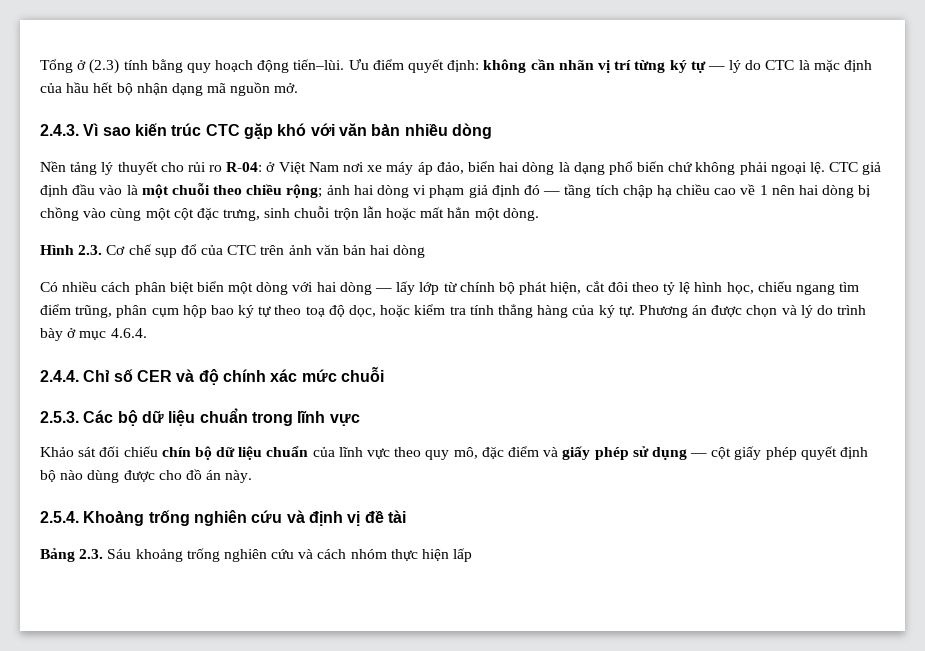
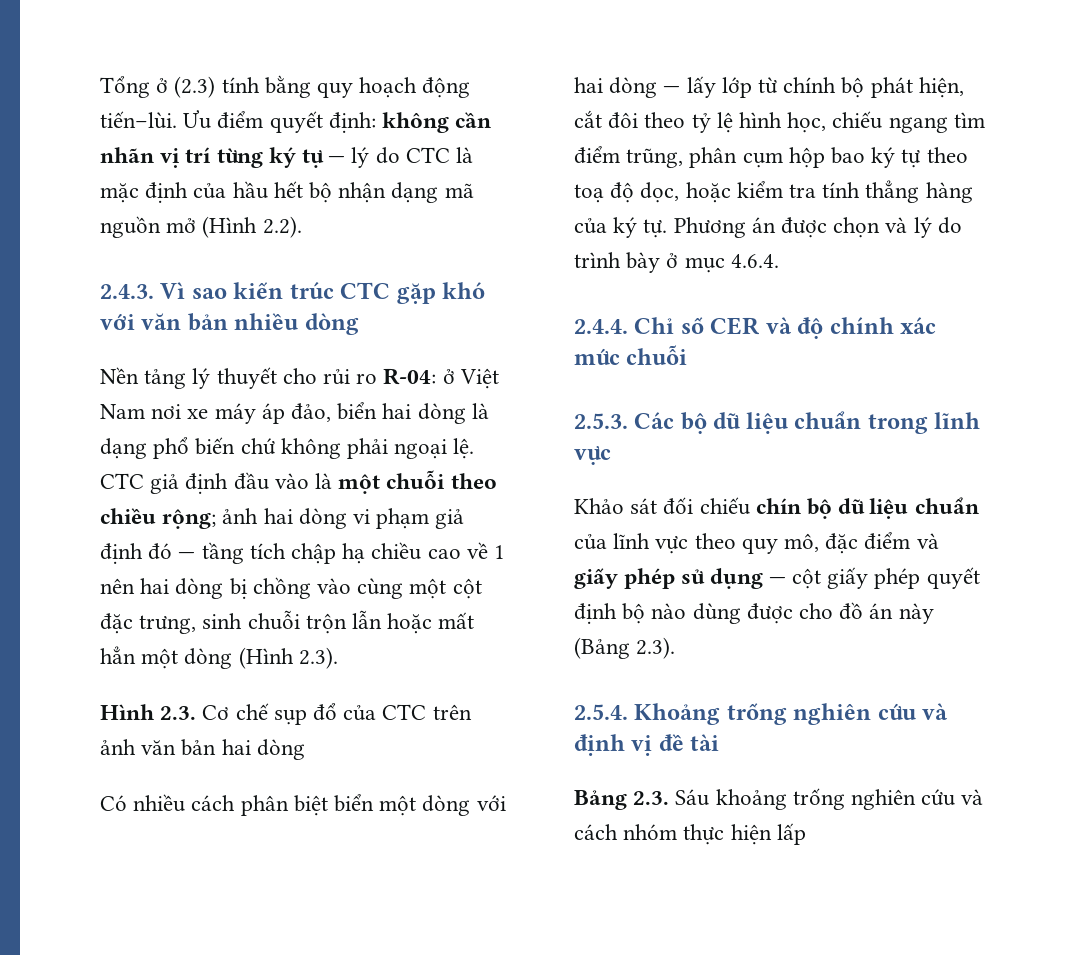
- Ưu điểm quyết định: không cần nhãn vị trí từng ký tự — lý do CTC là mặc định của hầu hết bộ nhận dạng mã nguồn mở.
+ Ưu điểm quyết định: không cần nhãn vị trí từng ký tự — lý do CTC là mặc định của hầu hết bộ nhận dạng mã nguồn mở (Hình 2.2).
- CTC giả định đầu vào là một chuỗi theo chiều rộng; ảnh hai dòng vi phạm giả định đó — tầng tích chập hạ chiều cao về 1 nên hai dòng bị chồng vào cùng một cột đặc trưng, sinh chuỗi trộn lẫn hoặc mất hẳn một dòng.
+ CTC giả định đầu vào là một chuỗi theo chiều rộng; ảnh hai dòng vi phạm giả định đó — tầng tích chập hạ chiều cao về 1 nên hai dòng bị chồng vào cùng một cột đặc trưng, sinh chuỗi trộn lẫn hoặc mất hẳn một dòng (Hình 2.3).
- Khảo sát đối chiếu chín bộ dữ liệu chuẩn của lĩnh vực theo quy mô, đặc điểm và giấy phép sử dụng — cột giấy phép quyết định bộ nào dùng được cho đồ án này.
+ Khảo sát đối chiếu chín bộ dữ liệu chuẩn của lĩnh vực theo quy mô, đặc điểm và giấy phép sử dụng — cột giấy phép quyết định bộ nào dùng được cho đồ án này (Bảng 2.3).

